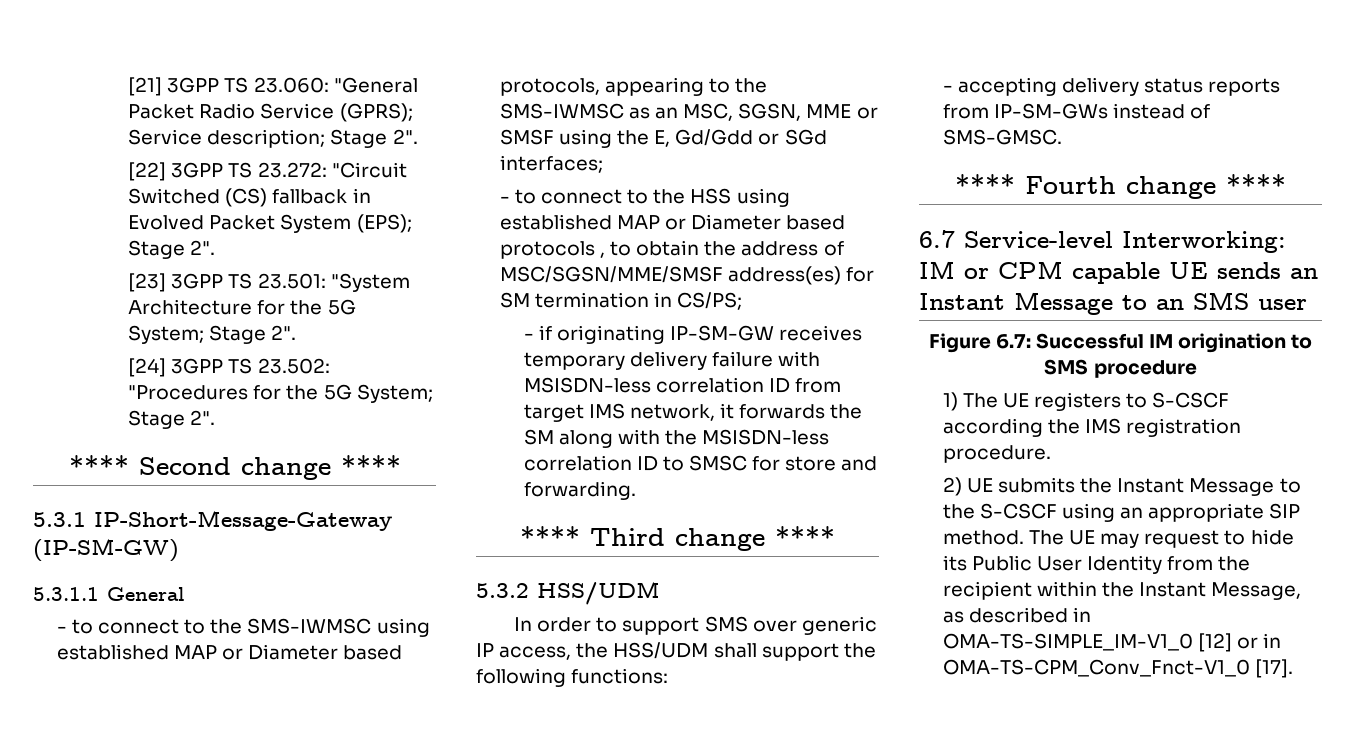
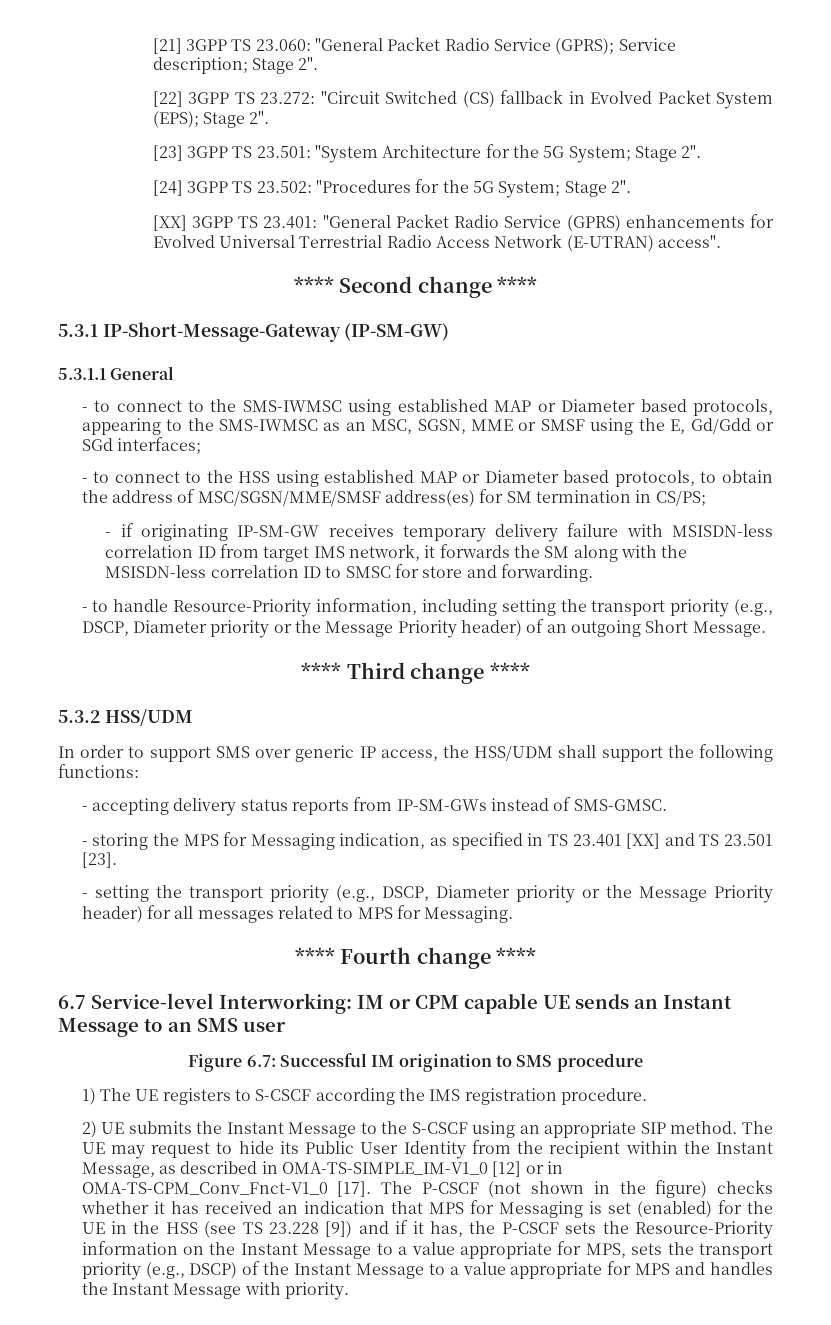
+ [XX] 3GPP TS 23.401: "General Packet Radio Service (GPRS) enhancements for Evolved Universal Terrestrial Radio Access Network (E-UTRAN) access".
- - to connect to the HSS using established MAP or Diameter based protocols , to obtain the address of MSC/SGSN/MME/SMSF address(es) for SM termination in CS/PS;
+ - to connect to the HSS using established MAP or Diameter based protocols, to obtain the address of MSC/SGSN/MME/SMSF address(es) for SM termination in CS/PS;
+ - to handle Resource-Priority information, including setting the transport priority (e.g., DSCP, Diameter priority or the Message Priority header) of an outgoing Short Message.
+ - storing the MPS for Messaging indication, as specified in TS 23.401 [XX] and TS 23.501 [23].
+ - setting the transport priority (e.g., DSCP, Diameter priority or the Message Priority header) for all messages related to MPS for Messaging.
+ The P-CSCF (not shown in the figure) checks whether it has received an indication that MPS for Messaging is set (enabled) for the UE in the HSS (see TS 23.228 [9]) and if it has, the P-CSCF sets the Resource-Priority information on the Instant Message to a value appropriate for MPS, sets the transport priority (e.g., DSCP) of the Instant Message to a value appropriate for MPS and handles the Instant Message with priority.

